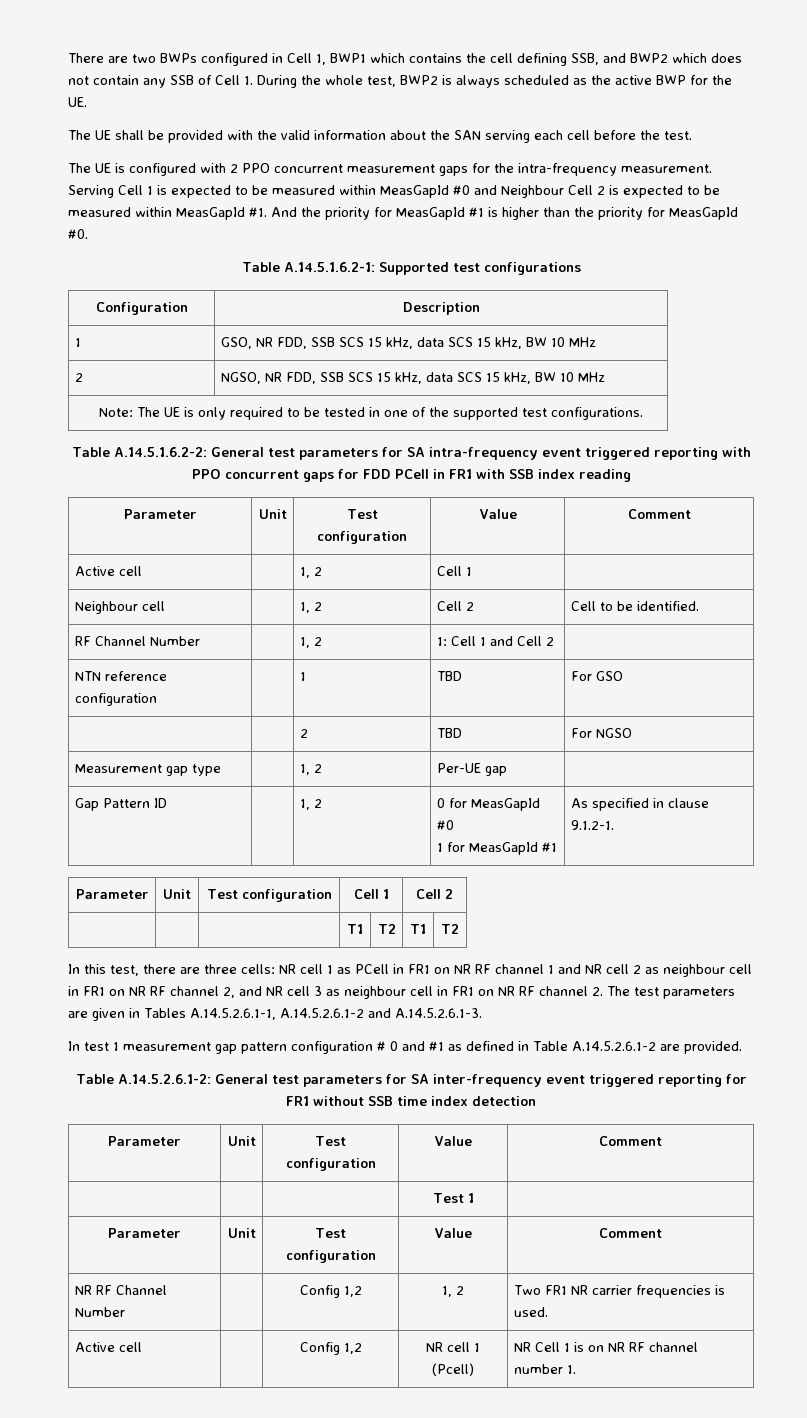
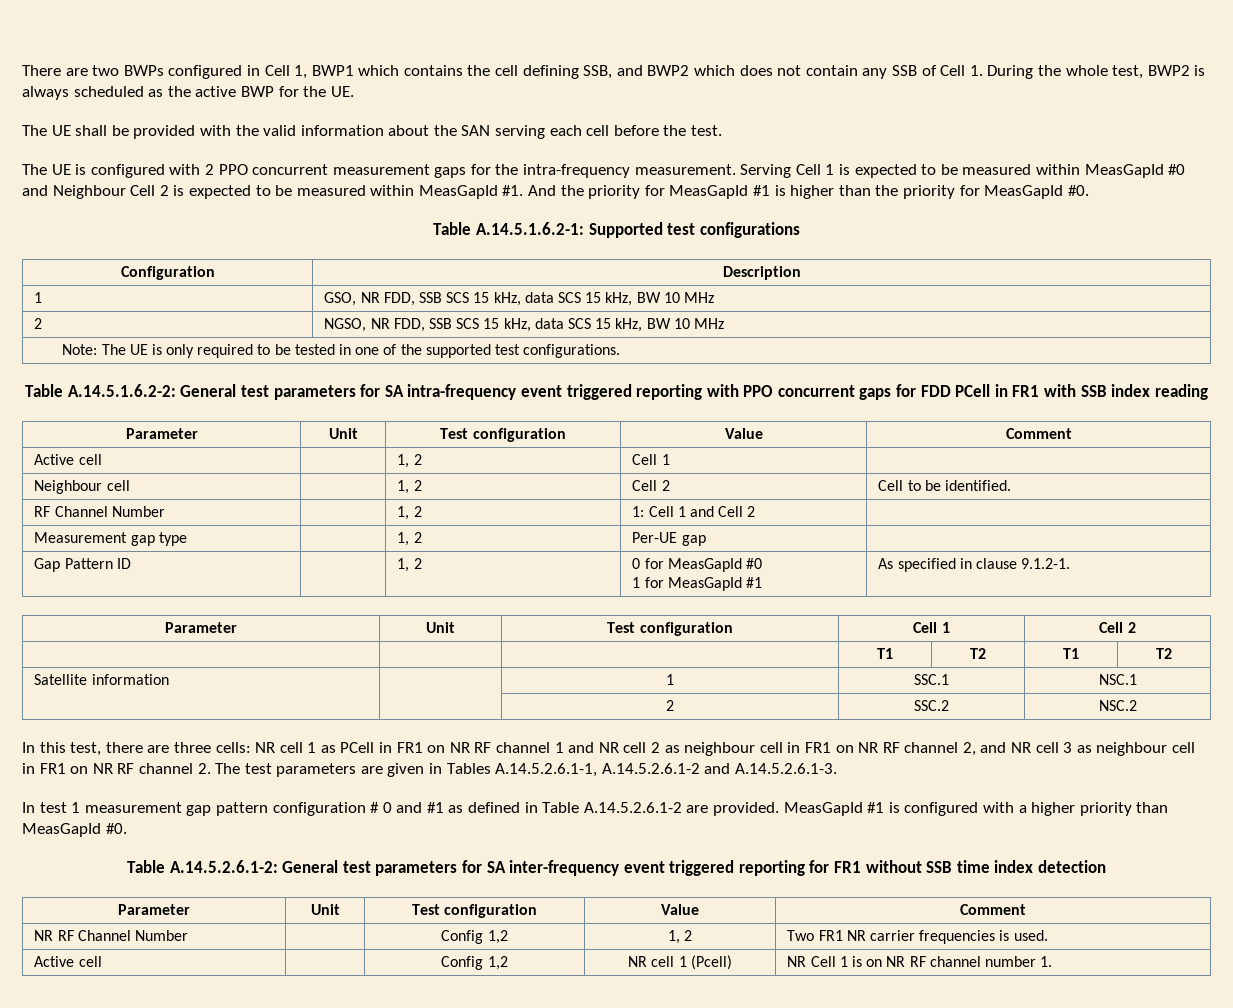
- NTN reference configuration | | 1 | TBD | For GSO
- | | 2 | TBD | For NGSO
+ Satellite information | | 1 | SSC.1 | NSC.1
+ | | 2 | SSC.2 | NSC.2
+ MeasGapId #1 is configured with a higher priority than MeasGapId #0.
- | | | Test 1 |
- Parameter | Unit | Test configuration | Value | Comment

